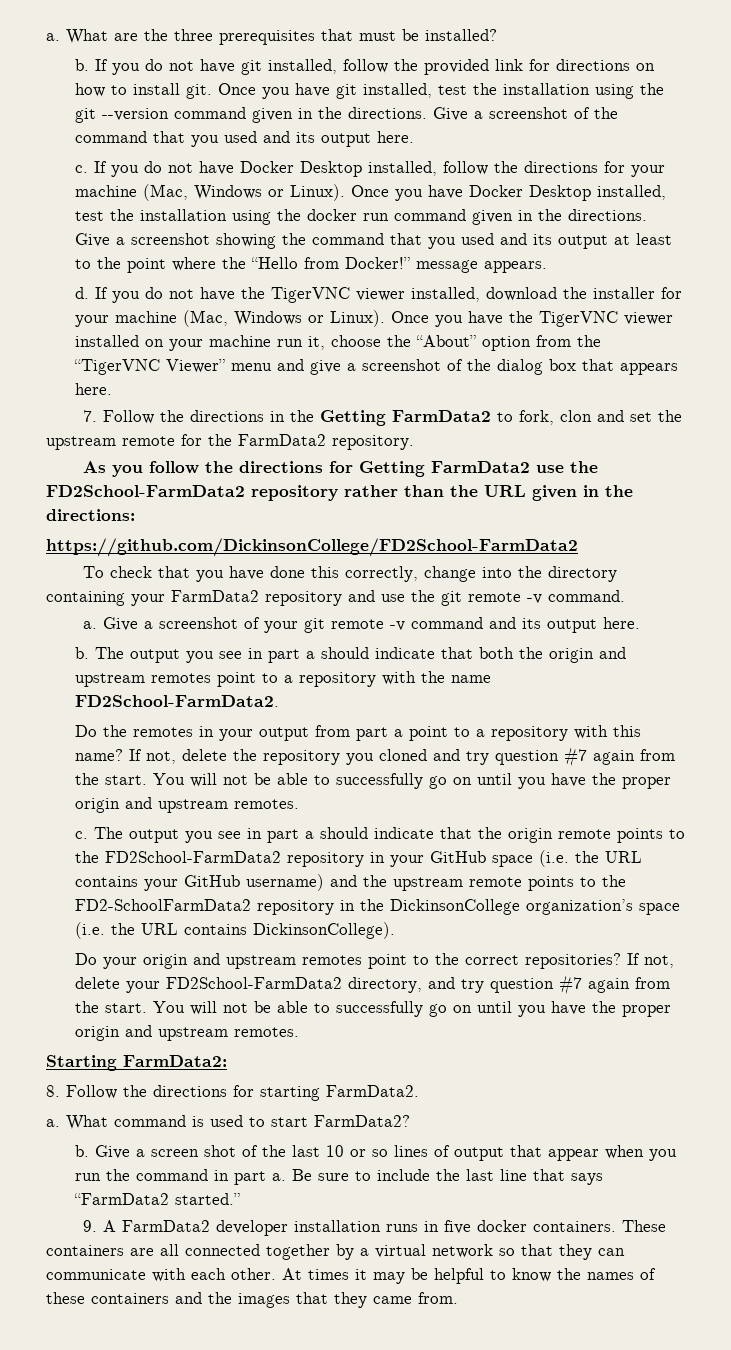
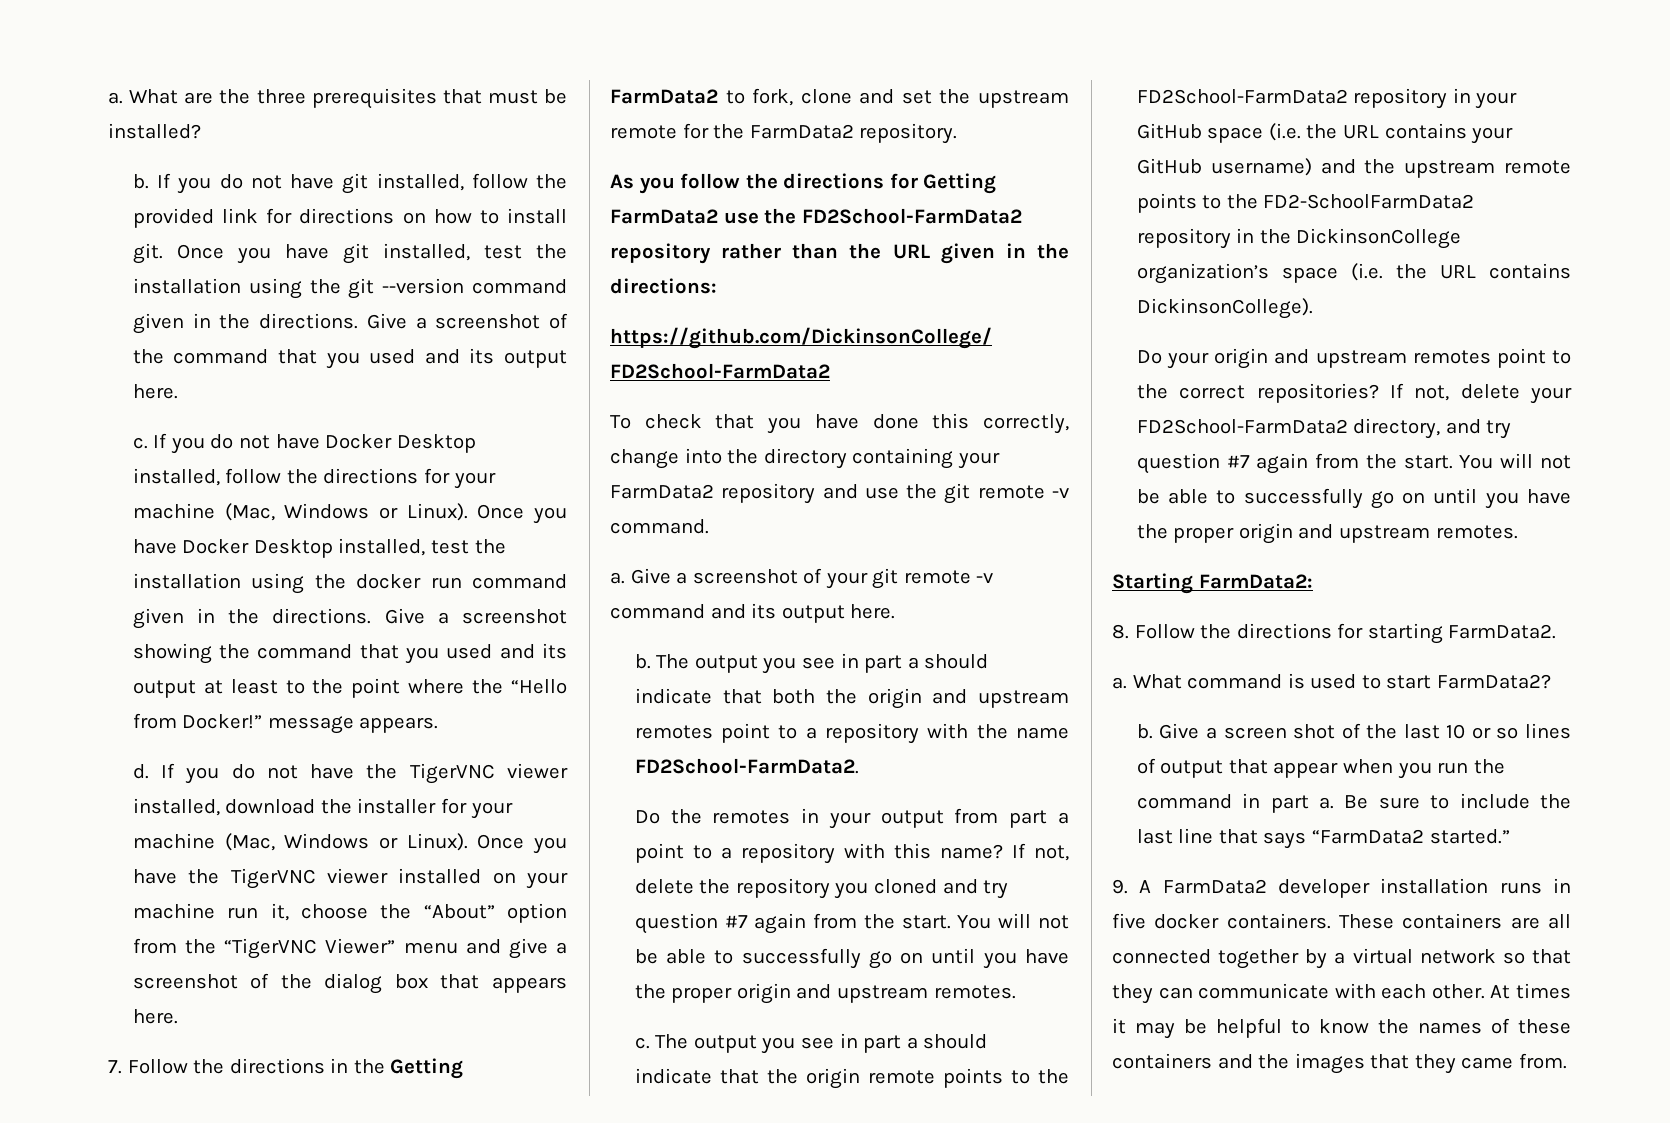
- 7. Follow the directions in the Getting FarmData2 to fork, clon and set the upstream remote for the FarmData2 repository.
+ 7. Follow the directions in the Getting FarmData2 to fork, clone and set the upstream remote for the FarmData2 repository.

